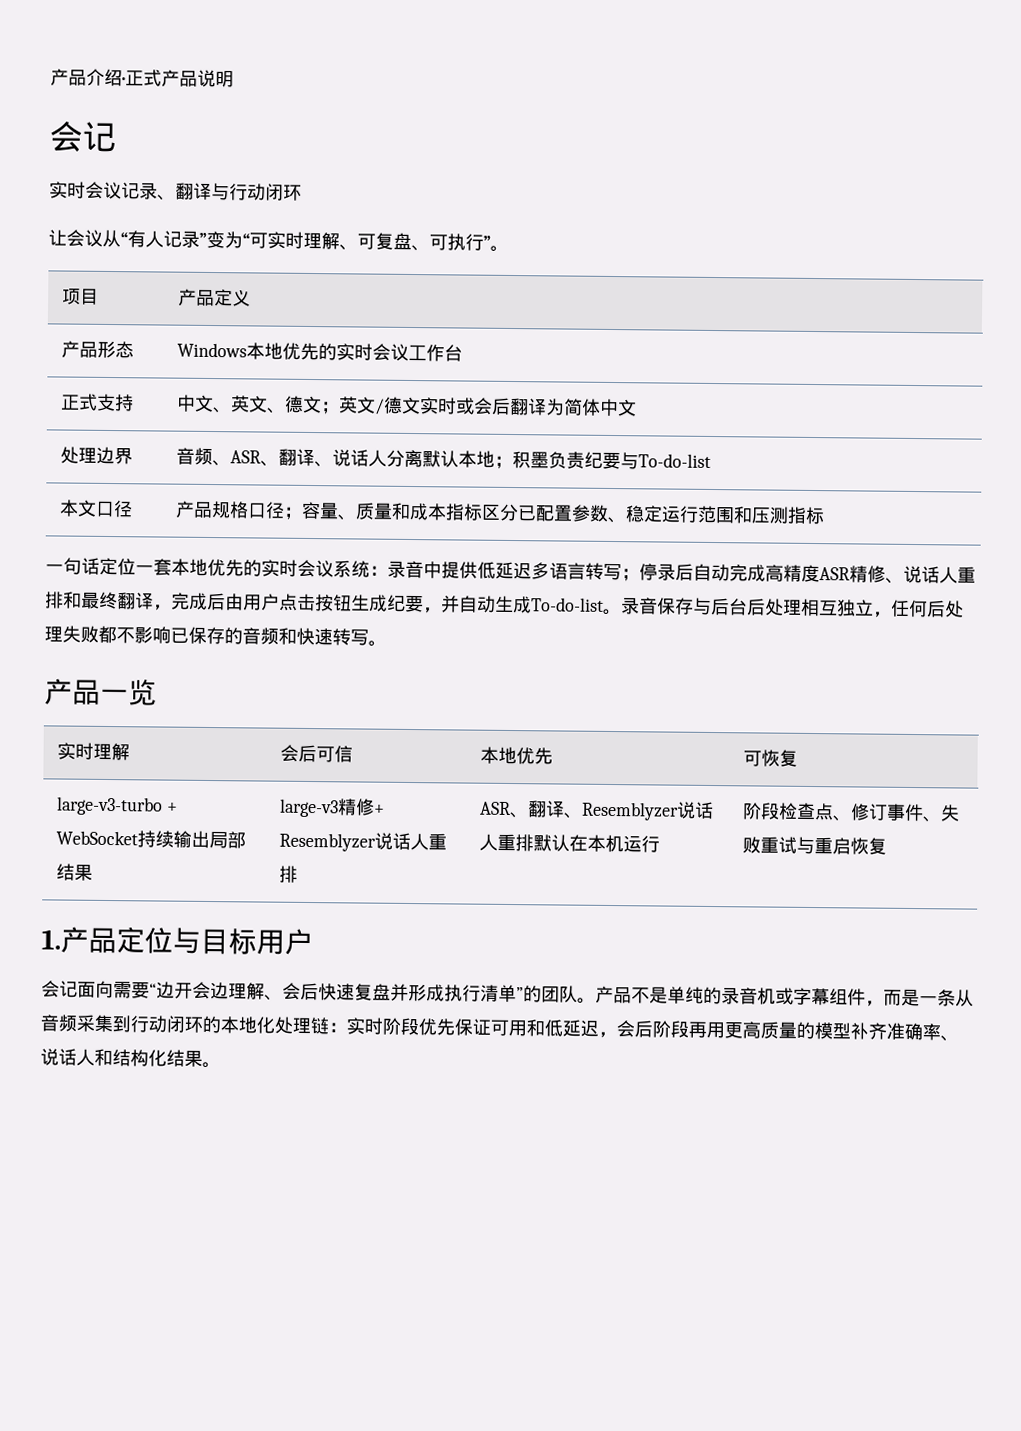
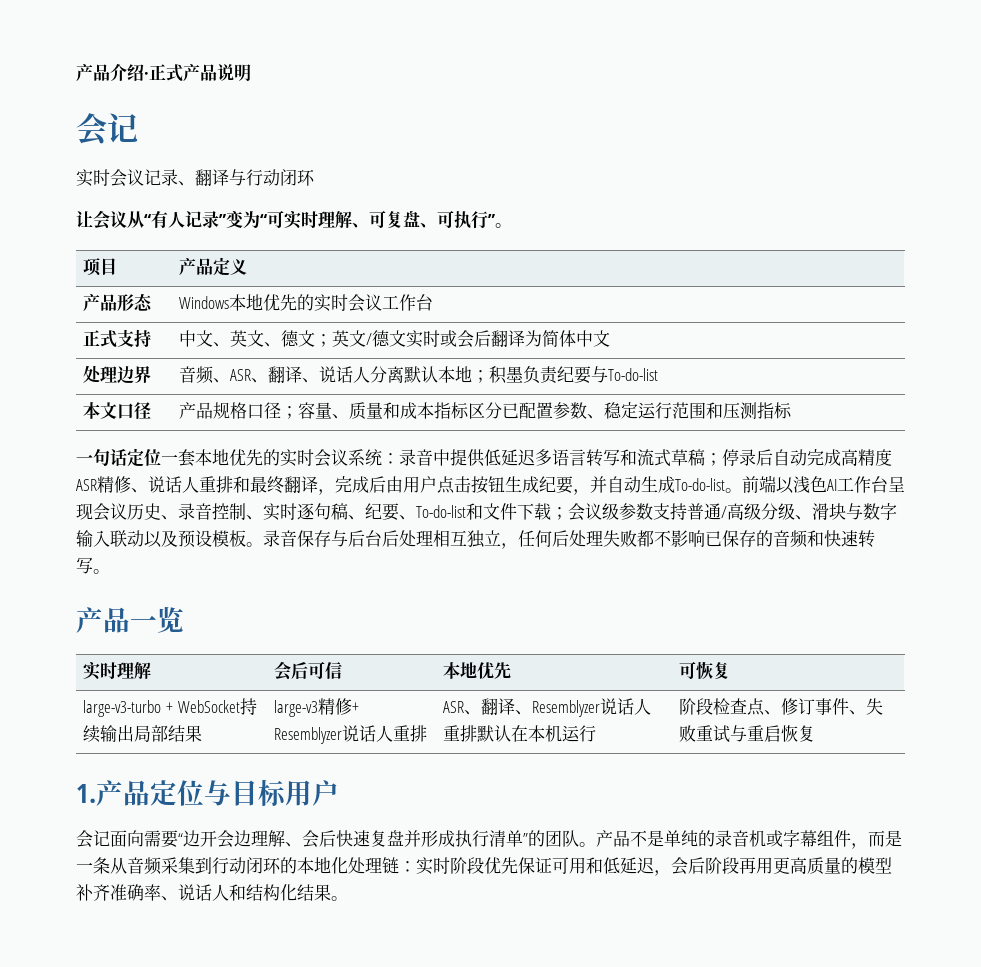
- 一句话定位一套本地优先的实时会议系统：录音中提供低延迟多语言转写；停录后自动完成高精度ASR精修、说话人重排和最终翻译，完成后由用户点击按钮生成纪要，并自动生成To-do-list。
+ 一句话定位一套本地优先的实时会议系统：录音中提供低延迟多语言转写和流式草稿；停录后自动完成高精度ASR精修、说话人重排和最终翻译，完成后由用户点击按钮生成纪要，并自动生成To-do-list。
+ 前端以浅色AI工作台呈现会议历史、录音控制、实时逐句稿、纪要、To-do-list和文件下载；会议级参数支持普通/高级分级、滑块与数字输入联动以及预设模板。

